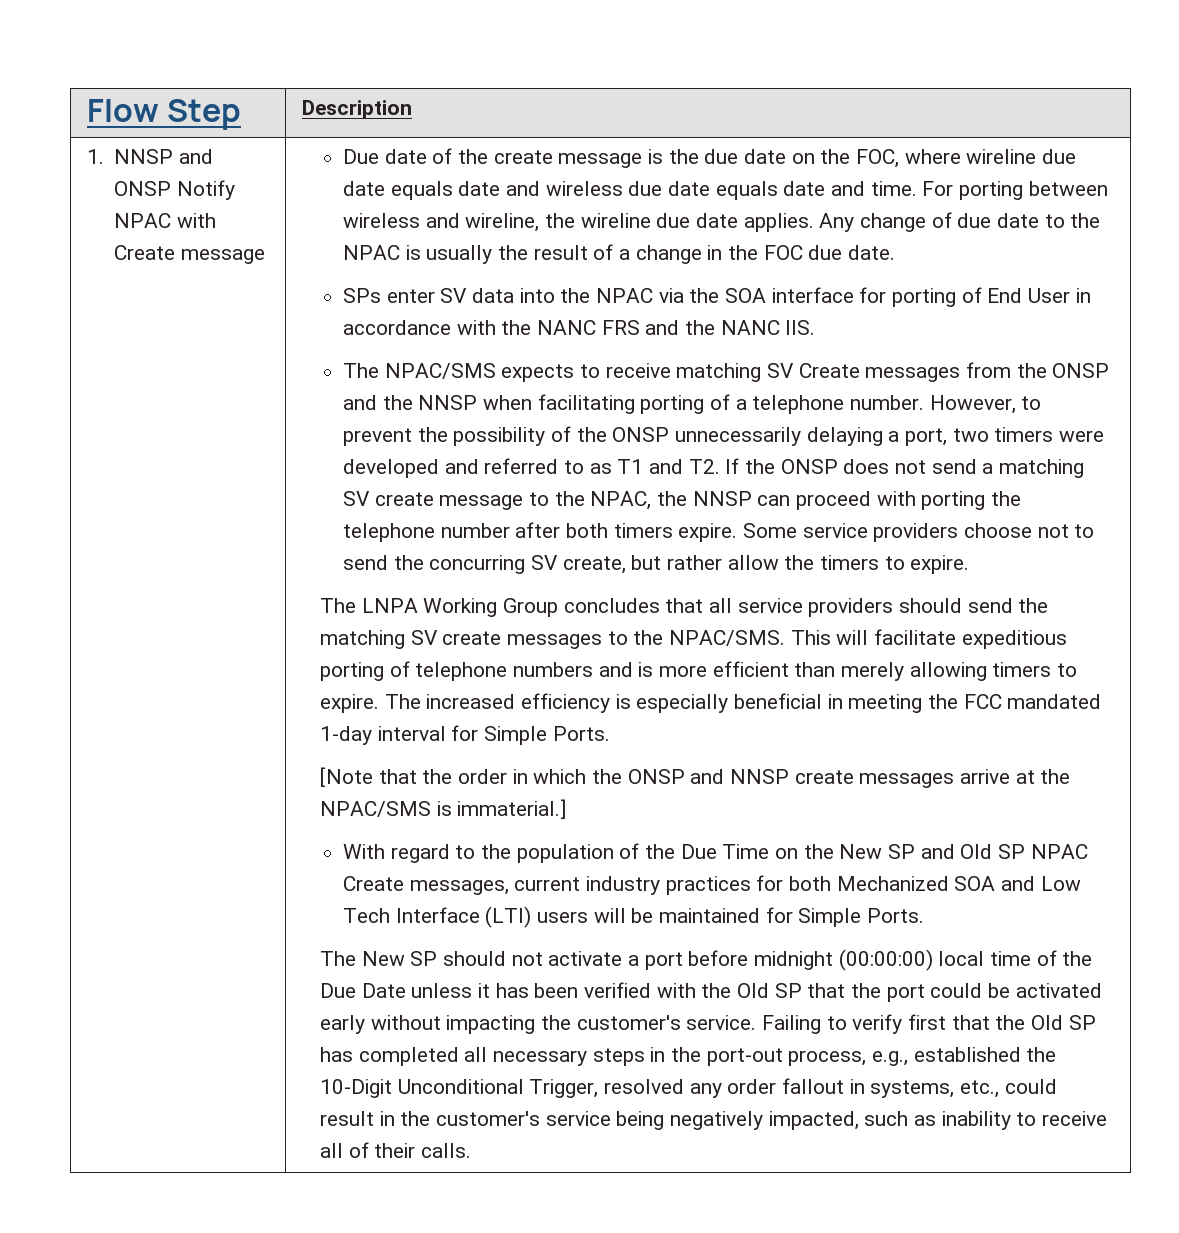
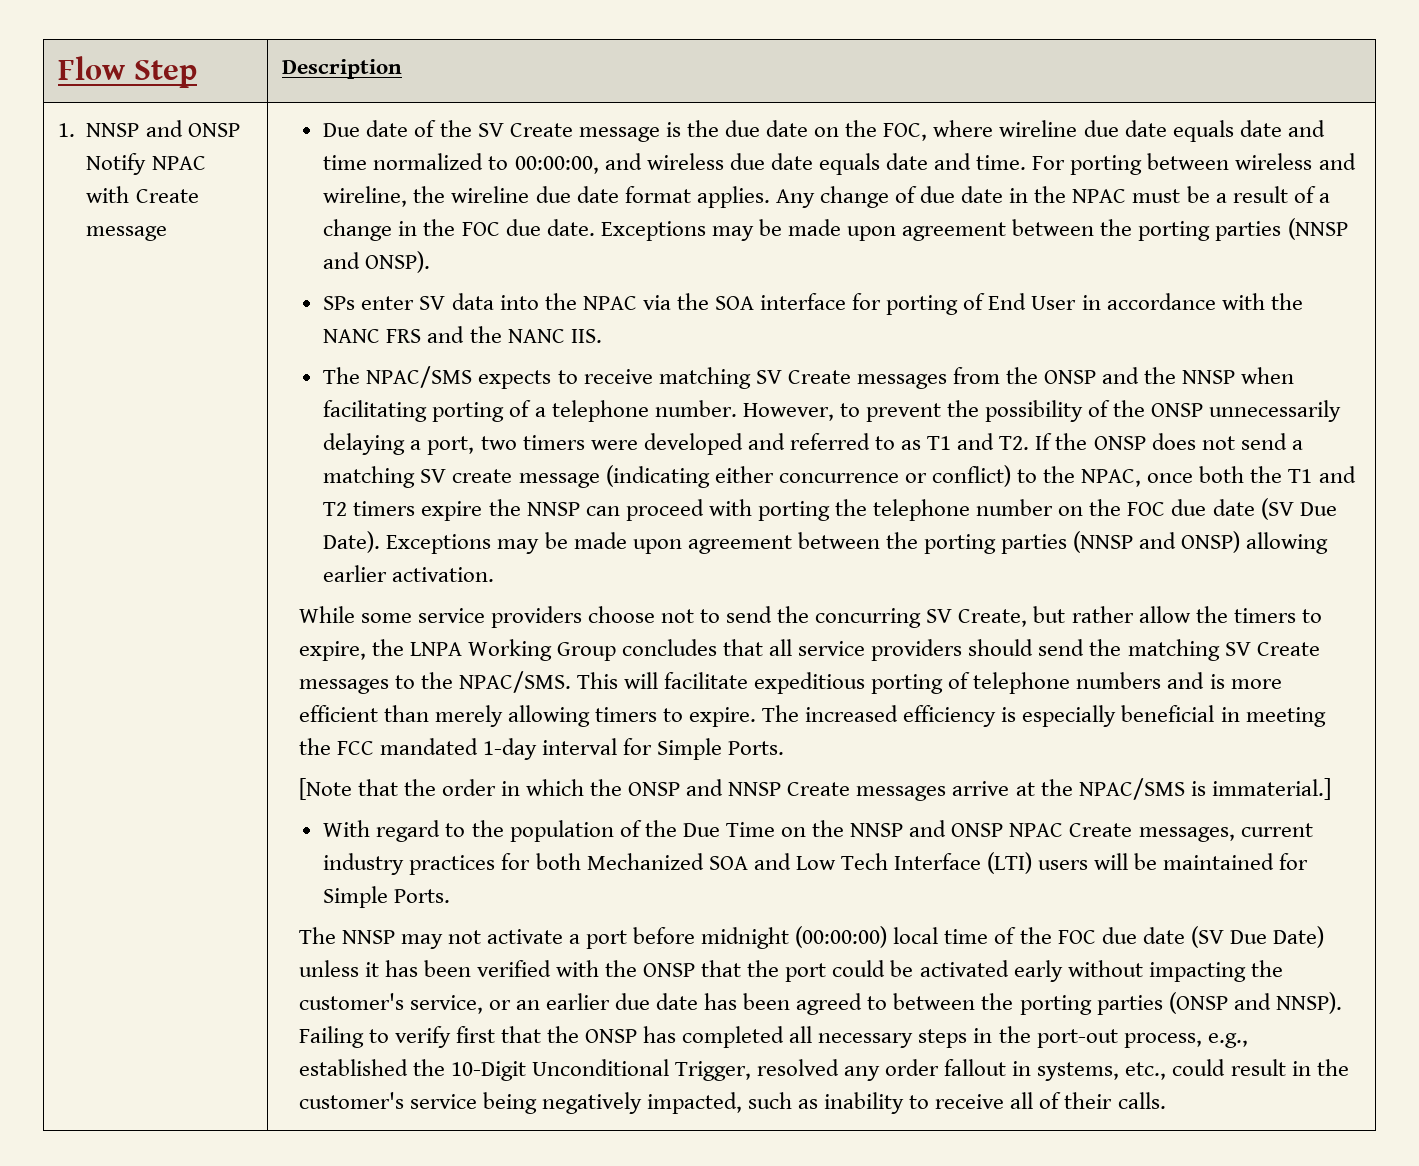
- Due date of the create message is the due date on the FOC, where wireline due date equals date and wireless due date equals date and time.
+ Due date of the SV Create message is the due date on the FOC, where wireline due date equals date and time normalized to 00:00:00, and wireless due date equals date and time.
- For porting between wireless and wireline, the wireline due date applies.
+ For porting between wireless and wireline, the wireline due date format applies.
- Any change of due date to the NPAC is usually the result of a change in the FOC due date.
+ Any change of due date in the NPAC must be a result of a change in the FOC due date. Exceptions may be made upon agreement between the porting parties (NNSP and ONSP).
- However, to prevent the possibility of the ONSP unnecessarily delaying a port, two timers were developed and referred to as T1 and T2. If the ONSP does not send a matching SV create message to the NPAC, the NNSP can proceed with porting the telephone number after both timers expire. Some service providers choose not to send the concurring SV create, but rather allow the timers to expire.
- The LNPA Working Group concludes that all service providers should send the matching SV create messages to the NPAC/SMS.
+ However, to prevent the possibility of the ONSP unnecessarily delaying a port, two timers were developed and referred to as T1 and T2. If the ONSP does not send a matching SV create message (indicating either concurrence or conflict) to the NPAC, once both the T1 and T2 timers expire the NNSP can proceed with porting the telephone number on the FOC due date (SV Due Date). Exceptions may be made upon agreement between the porting parties (NNSP and ONSP) allowing earlier activation.
+ While some service providers choose not to send the concurring SV Create, but rather allow the timers to expire, the LNPA Working Group concludes that all service providers should send the matching SV Create messages to the NPAC/SMS.
- [Note that the order in which the ONSP and NNSP create messages arrive at the NPAC/SMS is immaterial.]
+ [Note that the order in which the ONSP and NNSP Create messages arrive at the NPAC/SMS is immaterial.]
- With regard to the population of the Due Time on the New SP and Old SP NPAC Create messages, current industry practices for both Mechanized SOA and Low Tech Interface (LTI) users will be maintained for Simple Ports.
+ With regard to the population of the Due Time on the NNSP and ONSP NPAC Create messages, current industry practices for both Mechanized SOA and Low Tech Interface (LTI) users will be maintained for Simple Ports.
- The New SP should not activate a port before midnight (00:00:00) local time of the Due Date unless it has been verified with the Old SP that the port could be activated early without impacting the customer's service.
+ The NNSP may not activate a port before midnight (00:00:00) local time of the FOC due date (SV Due Date) unless it has been verified with the ONSP that the port could be activated early without impacting the customer's service, or an earlier due date has been agreed to between the porting parties (ONSP and NNSP).
- Failing to verify first that the Old SP has completed all necessary steps in the port-out process, e.g., established the 10-Digit Unconditional Trigger, resolved any order fallout in systems, etc., could result in the customer's service being negatively impacted, such as inability to receive all of their calls.
+ Failing to verify first that the ONSP has completed all necessary steps in the port-out process, e.g., established the 10-Digit Unconditional Trigger, resolved any order fallout in systems, etc., could result in the customer's service being negatively impacted, such as inability to receive all of their calls.

